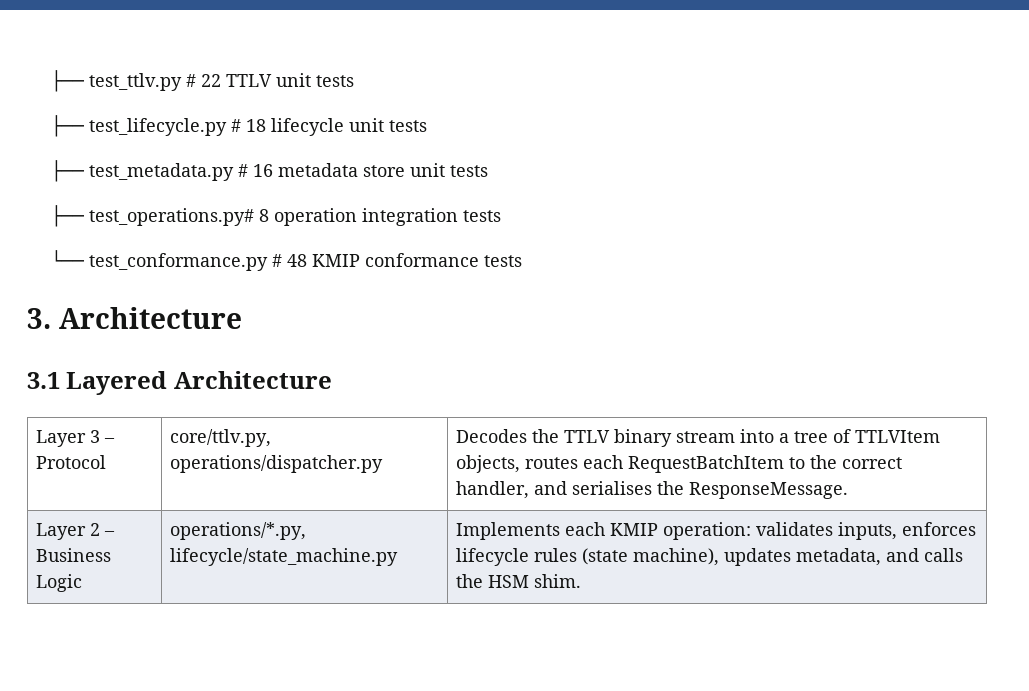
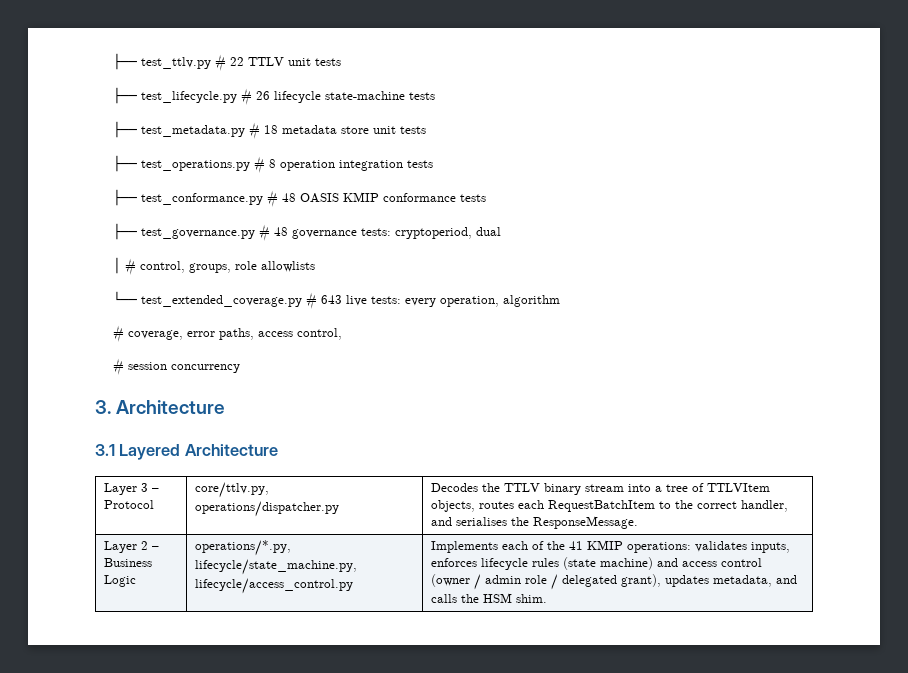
- ├── test_lifecycle.py # 18 lifecycle unit tests
+ ├── test_lifecycle.py # 26 lifecycle state-machine tests
- ├── test_metadata.py # 16 metadata store unit tests
+ ├── test_metadata.py # 18 metadata store unit tests
- ├── test_operations.py# 8 operation integration tests
+ ├── test_operations.py # 8 operation integration tests
- └── test_conformance.py # 48 KMIP conformance tests
+ ├── test_conformance.py # 48 OASIS KMIP conformance tests
+ ├── test_governance.py # 48 governance tests: cryptoperiod, dual
+ │ # control, groups, role allowlists
+ └── test_extended_coverage.py # 643 live tests: every operation, algorithm
+ # coverage, error paths, access control,
+ # session concurrency
- Layer 2 – Business Logic | operations/*.py, lifecycle/state_machine.py | Implements each KMIP operation: validates inputs, enforces lifecycle rules (state machine), updates metadata, and calls the HSM shim.
+ Layer 2 – Business Logic | operations/*.py, lifecycle/state_machine.py, lifecycle/access_control.py | Implements each of the 41 KMIP operations: validates inputs, enforces lifecycle rules (state machine) and access control (owner / admin role / delegated grant), updates metadata, and calls the HSM shim.

